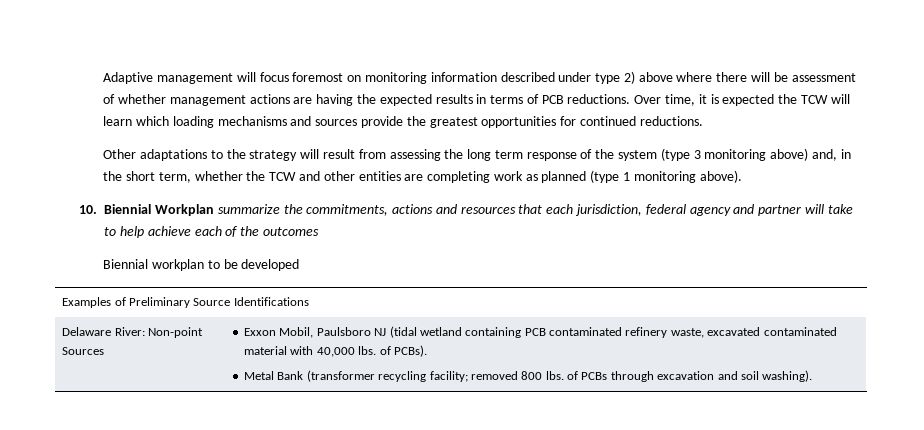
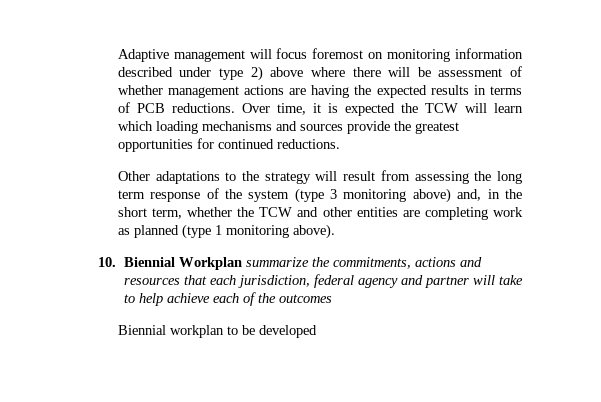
- Examples of Preliminary Source Identifications
- Delaware River: Non-point Sources | Exxon Mobil, Paulsboro NJ (tidal wetland containing PCB contaminated refinery waste, excavated contaminated material with 40,000 lbs. of PCBs).
- Metal Bank (transformer recycling facility; removed 800 lbs. of PCBs through excavation and soil washing).

